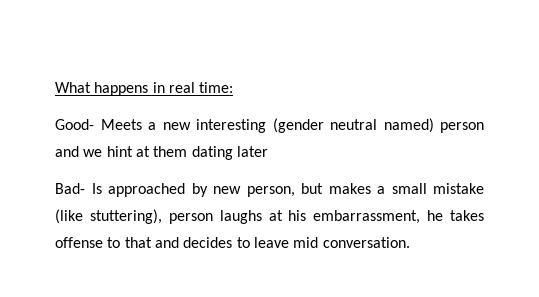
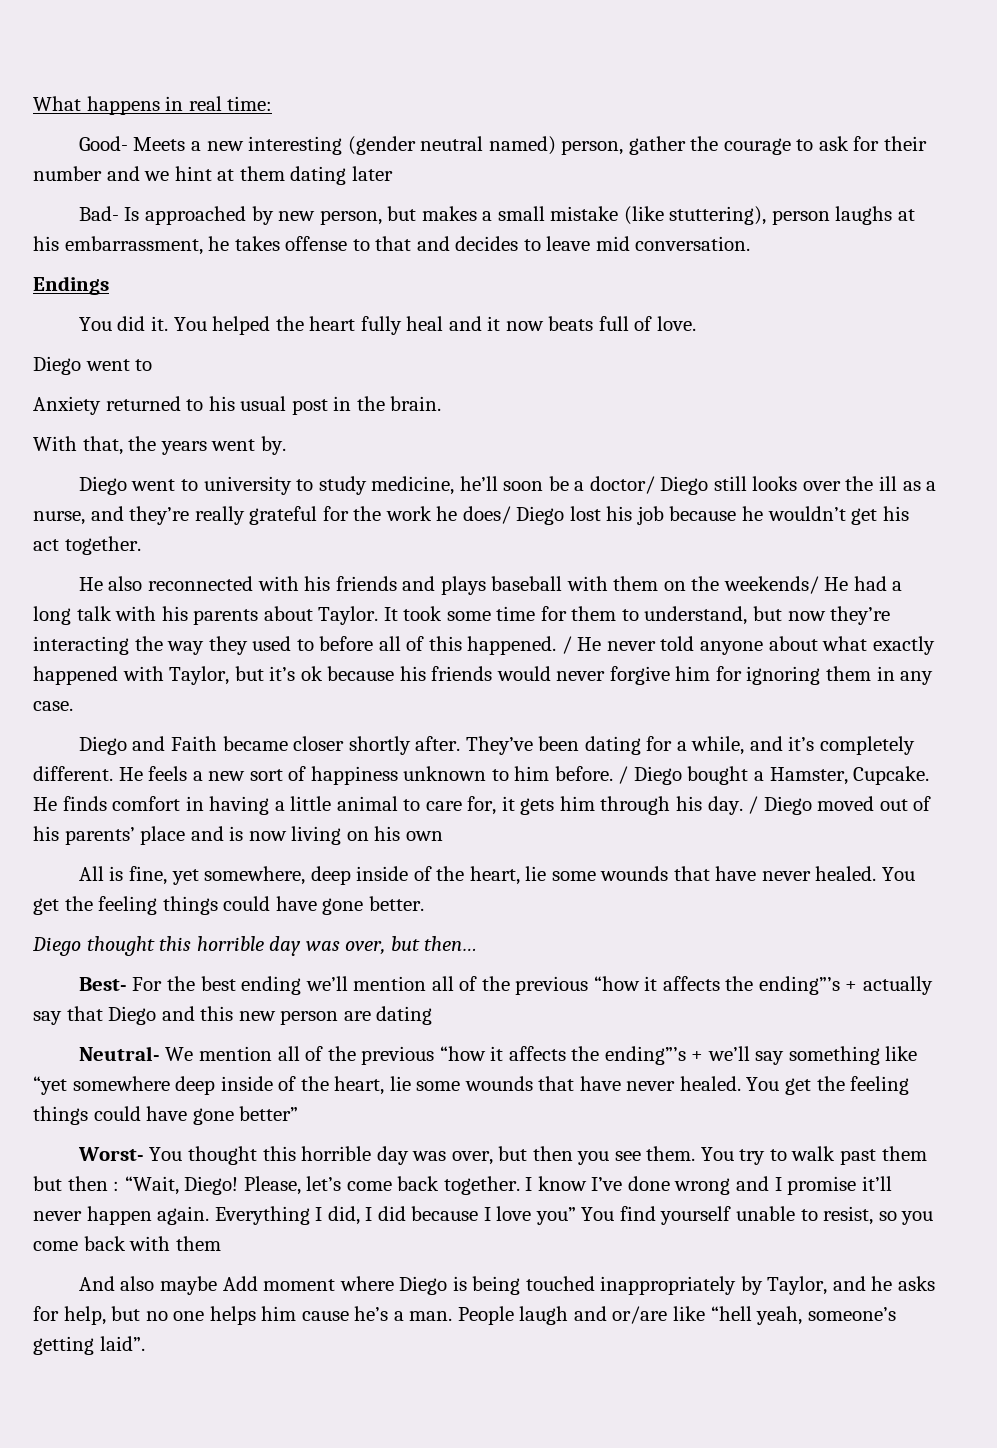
- Good- Meets a new interesting (gender neutral named) person and we hint at them dating later
+ Good- Meets a new interesting (gender neutral named) person, gather the courage to ask for their number and we hint at them dating later
+ Endings
+ You did it. You helped the heart fully heal and it now beats full of love.
+ Diego went to
+ Anxiety returned to his usual post in the brain.
+ With that, the years went by.
+ Diego went to university to study medicine, he’ll soon be a doctor/ Diego still looks over the ill as a nurse, and they’re really grateful for the work he does/ Diego lost his job because he wouldn’t get his act together.
+ He also reconnected with his friends and plays baseball with them on the weekends/ He had a long talk with his parents about Taylor. It took some time for them to understand, but now they’re interacting the way they used to before all of this happened. / He never told anyone about what exactly happened with Taylor, but it’s ok because his friends would never forgive him for ignoring them in any case.
+ Diego and Faith became closer shortly after. They’ve been dating for a while, and it’s completely different. He feels a new sort of happiness unknown to him before. / Diego bought a Hamster, Cupcake. He finds comfort in having a little animal to care for, it gets him through his day. / Diego moved out of his parents’ place and is now living on his own
+ All is fine, yet somewhere, deep inside of the heart, lie some wounds that have never healed. You get the feeling things could have gone better.
+ Diego thought this horrible day was over, but then…
+ Best- For the best ending we’ll mention all of the previous “how it affects the ending”’s + actually say that Diego and this new person are dating
+ Neutral- We mention all of the previous “how it affects the ending”’s + we’ll say something like “yet somewhere deep inside of the heart, lie some wounds that have never healed. You get the feeling things could have gone better”
+ Worst- You thought this horrible day was over, but then you see them. You try to walk past them but then : “Wait, Diego! Please, let’s come back together. I know I’ve done wrong and I promise it’ll never happen again. Everything I did, I did because I love you” You find yourself unable to resist, so you come back with them
+ And also maybe Add moment where Diego is being touched inappropriately by Taylor, and he asks for help, but no one helps him cause he’s a man. People laugh and or/are like “hell yeah, someone’s getting laid”.

